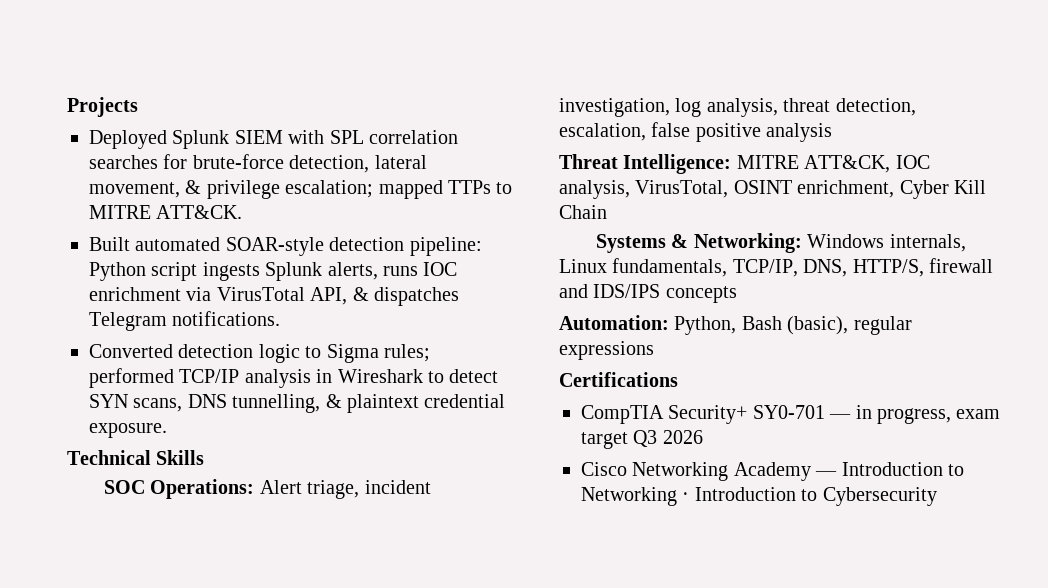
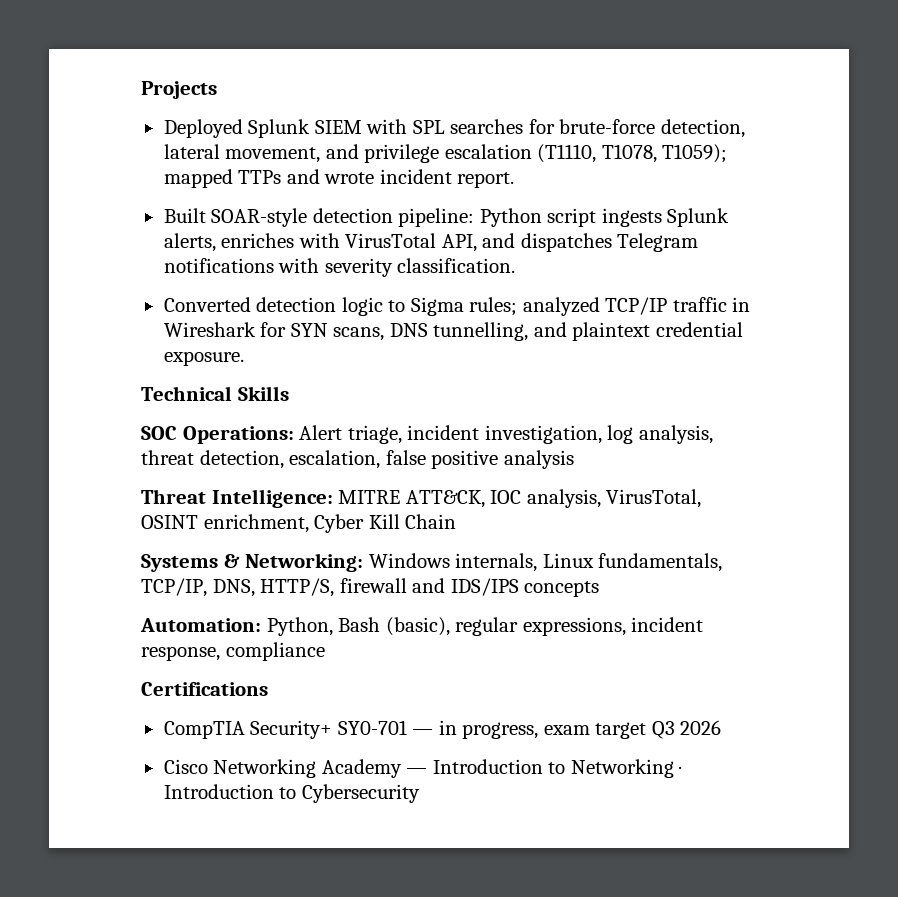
- Deployed Splunk SIEM with SPL correlation searches for brute-force detection, lateral movement, & privilege escalation; mapped TTPs to MITRE ATT&CK.
+ Deployed Splunk SIEM with SPL searches for brute-force detection, lateral movement, and privilege escalation (T1110, T1078, T1059); mapped TTPs and wrote incident report.
- Built automated SOAR-style detection pipeline: Python script ingests Splunk alerts, runs IOC enrichment via VirusTotal API, & dispatches Telegram notifications.
+ Built SOAR-style detection pipeline: Python script ingests Splunk alerts, enriches with VirusTotal API, and dispatches Telegram notifications with severity classification.
- Converted detection logic to Sigma rules; performed TCP/IP analysis in Wireshark to detect SYN scans, DNS tunnelling, & plaintext credential exposure.
+ Converted detection logic to Sigma rules; analyzed TCP/IP traffic in Wireshark for SYN scans, DNS tunnelling, and plaintext credential exposure.
- Automation: Python, Bash (basic), regular expressions
+ Automation: Python, Bash (basic), regular expressions, incident response, compliance

